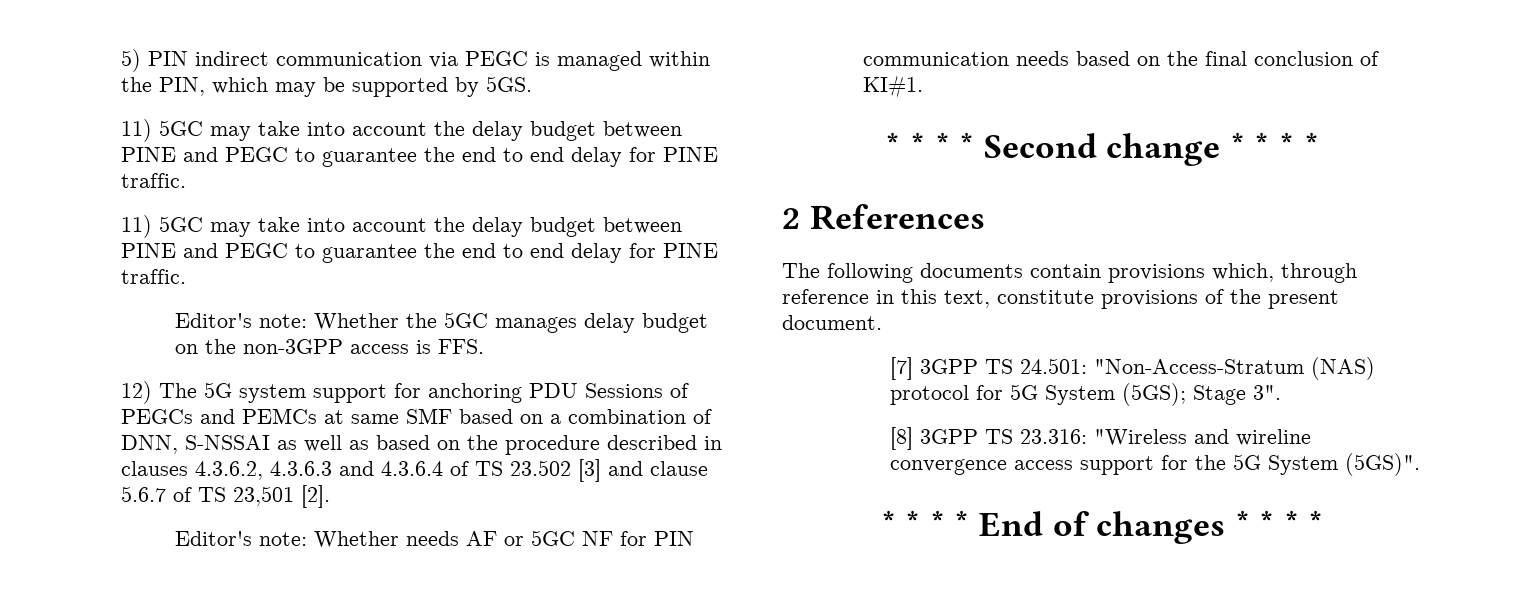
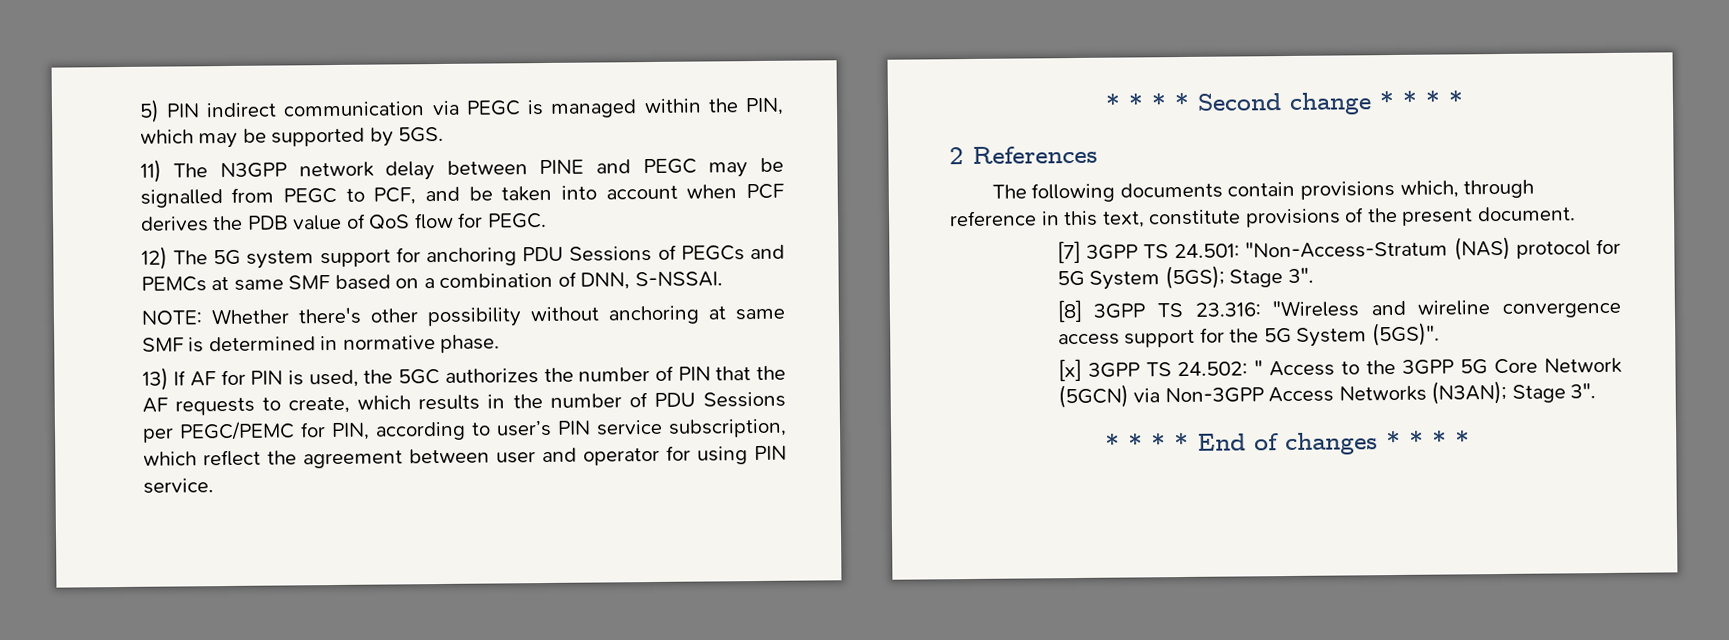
  5) PIN indirect communication via PEGC is managed within the PIN, which may be supported by 5GS.
- 11) 5GC may take into account the delay budget between PINE and PEGC to guarantee the end to end delay for PINE traffic.
- 11) 5GC may take into account the delay budget between PINE and PEGC to guarantee the end to end delay for PINE traffic.
- Editor's note: Whether the 5GC manages delay budget on the non-3GPP access is FFS.
+ 11) The N3GPP network delay between PINE and PEGC may be signalled from PEGC to PCF, and be taken into account when PCF derives the PDB value of QoS flow for PEGC.
- 12) The 5G system support for anchoring PDU Sessions of PEGCs and PEMCs at same SMF based on a combination of DNN, S-NSSAI as well as based on the procedure described in clauses 4.3.6.2, 4.3.6.3 and 4.3.6.4 of TS 23.502 [3] and clause 5.6.7 of TS 23,501 [2].
- Editor's note: Whether needs AF or 5GC NF for PIN communication needs based on the final conclusion of KI#1.
+ 12) The 5G system support for anchoring PDU Sessions of PEGCs and PEMCs at same SMF based on a combination of DNN, S-NSSAI.
+ NOTE: Whether there's other possibility without anchoring at same SMF is determined in normative phase.
+ 13) If AF for PIN is used, the 5GC authorizes the number of PIN that the AF requests to create, which results in the number of PDU Sessions per PEGC/PEMC for PIN, according to user’s PIN service subscription, which reflect the agreement between user and operator for using PIN service.
+ [x] 3GPP TS 24.502: " Access to the 3GPP 5G Core Network (5GCN) via Non-3GPP Access Networks (N3AN); Stage 3".

